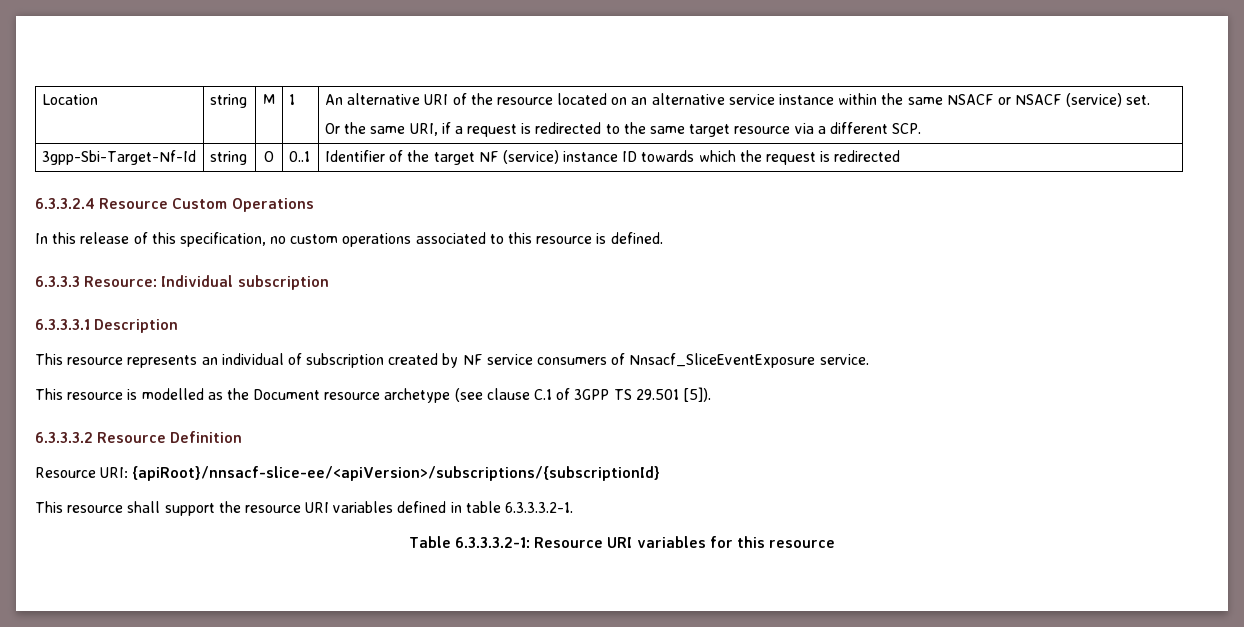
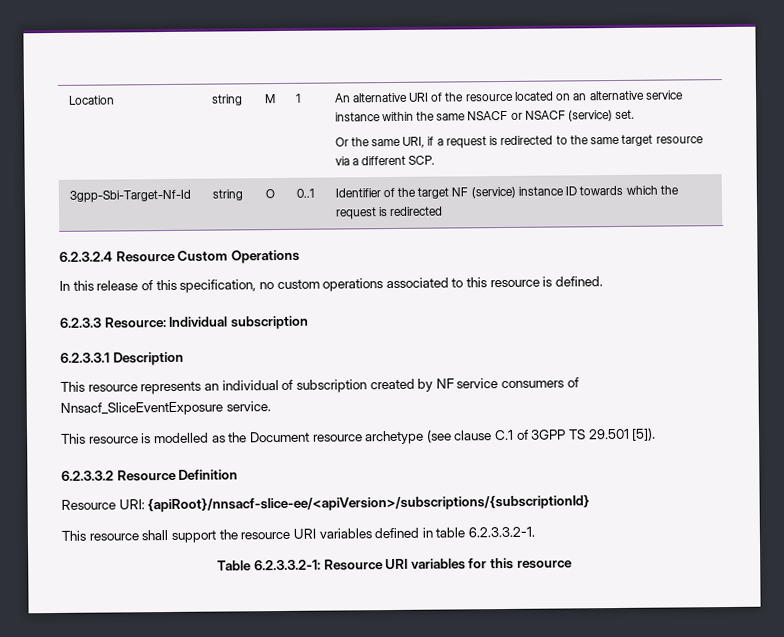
- 6.3.3.2.4 Resource Custom Operations
+ 6.2.3.2.4 Resource Custom Operations
- 6.3.3.3 Resource: Individual subscription
+ 6.2.3.3 Resource: Individual subscription
- 6.3.3.3.1 Description
+ 6.2.3.3.1 Description
- 6.3.3.3.2 Resource Definition
+ 6.2.3.3.2 Resource Definition
- This resource shall support the resource URI variables defined in table 6.3.3.3.2-1.
+ This resource shall support the resource URI variables defined in table 6.2.3.3.2-1.
- Table 6.3.3.3.2-1: Resource URI variables for this resource
+ Table 6.2.3.3.2-1: Resource URI variables for this resource

